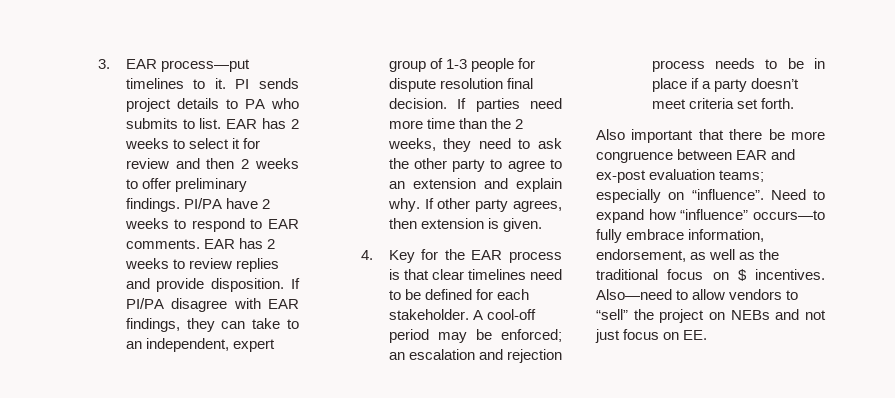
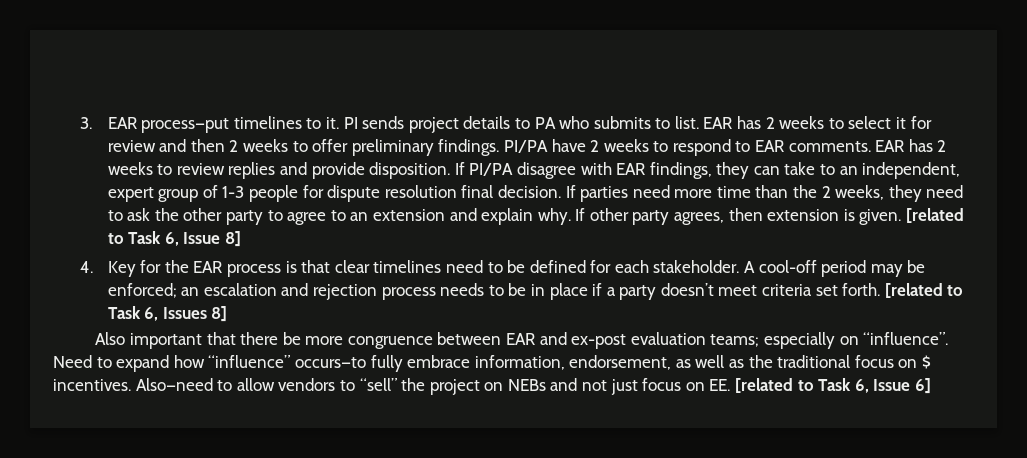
+ [related to Task 6, Issue 8]
+ [related to Task 6, Issues 8]
- Also—need to allow vendors to “sell” the project on NEBs and not just focus on EE.
+ Also—need to allow vendors to “sell” the project on NEBs and not just focus on EE. [related to Task 6, Issue 6]

